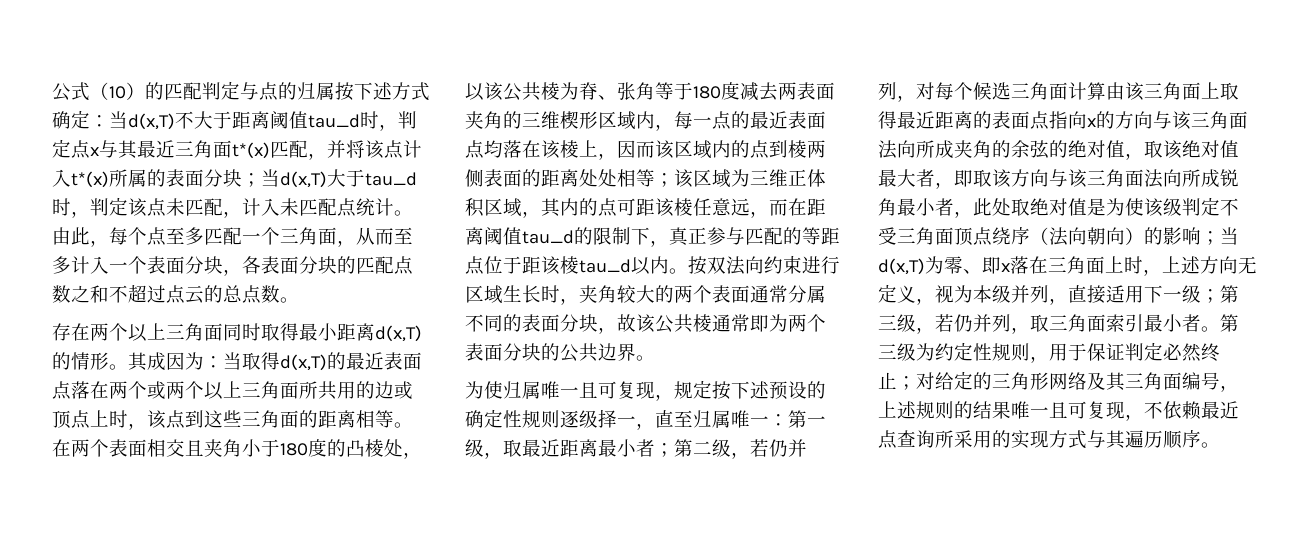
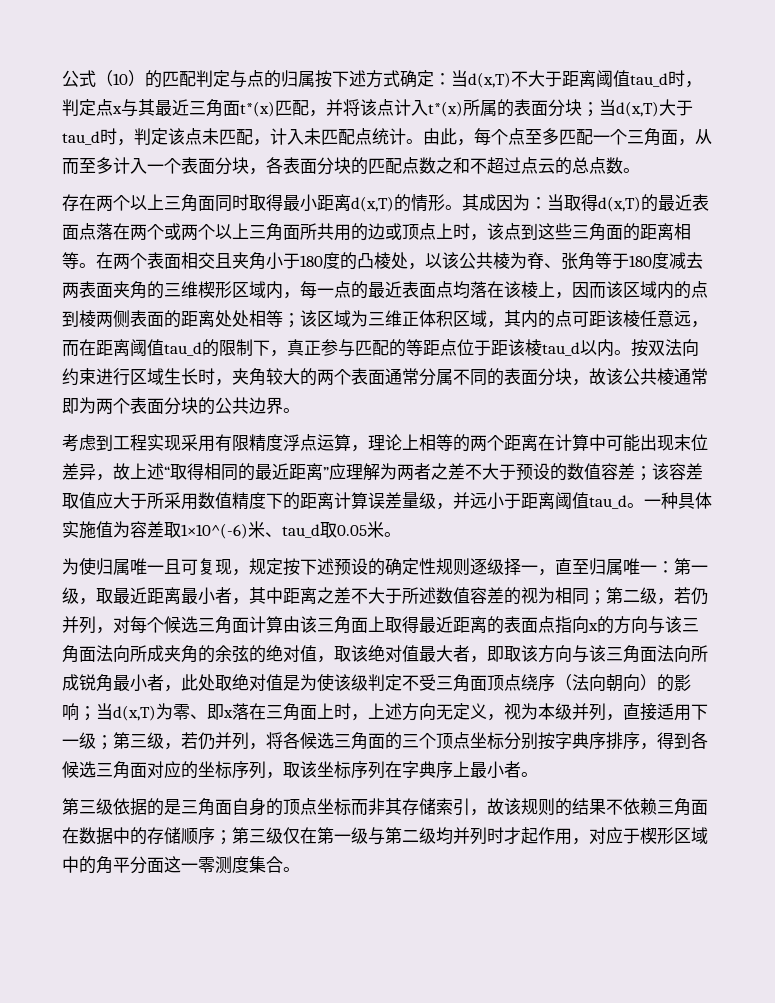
+ 考虑到工程实现采用有限精度浮点运算，理论上相等的两个距离在计算中可能出现末位差异，故上述“取得相同的最近距离”应理解为两者之差不大于预设的数值容差；该容差取值应大于所采用数值精度下的距离计算误差量级，并远小于距离阈值tau_d。一种具体实施值为容差取1×10^(-6)米、tau_d取0.05米。
- 第一级，取最近距离最小者；
+ 第一级，取最近距离最小者，其中距离之差不大于所述数值容差的视为相同；
- 第三级，若仍并列，取三角面索引最小者。第三级为约定性规则，用于保证判定必然终止；对给定的三角形网络及其三角面编号，上述规则的结果唯一且可复现，不依赖最近点查询所采用的实现方式与其遍历顺序。
+ 第三级，若仍并列，将各候选三角面的三个顶点坐标分别按字典序排序，得到各候选三角面对应的坐标序列，取该坐标序列在字典序上最小者。
+ 第三级依据的是三角面自身的顶点坐标而非其存储索引，故该规则的结果不依赖三角面在数据中的存储顺序；第三级仅在第一级与第二级均并列时才起作用，对应于楔形区域中的角平分面这一零测度集合。

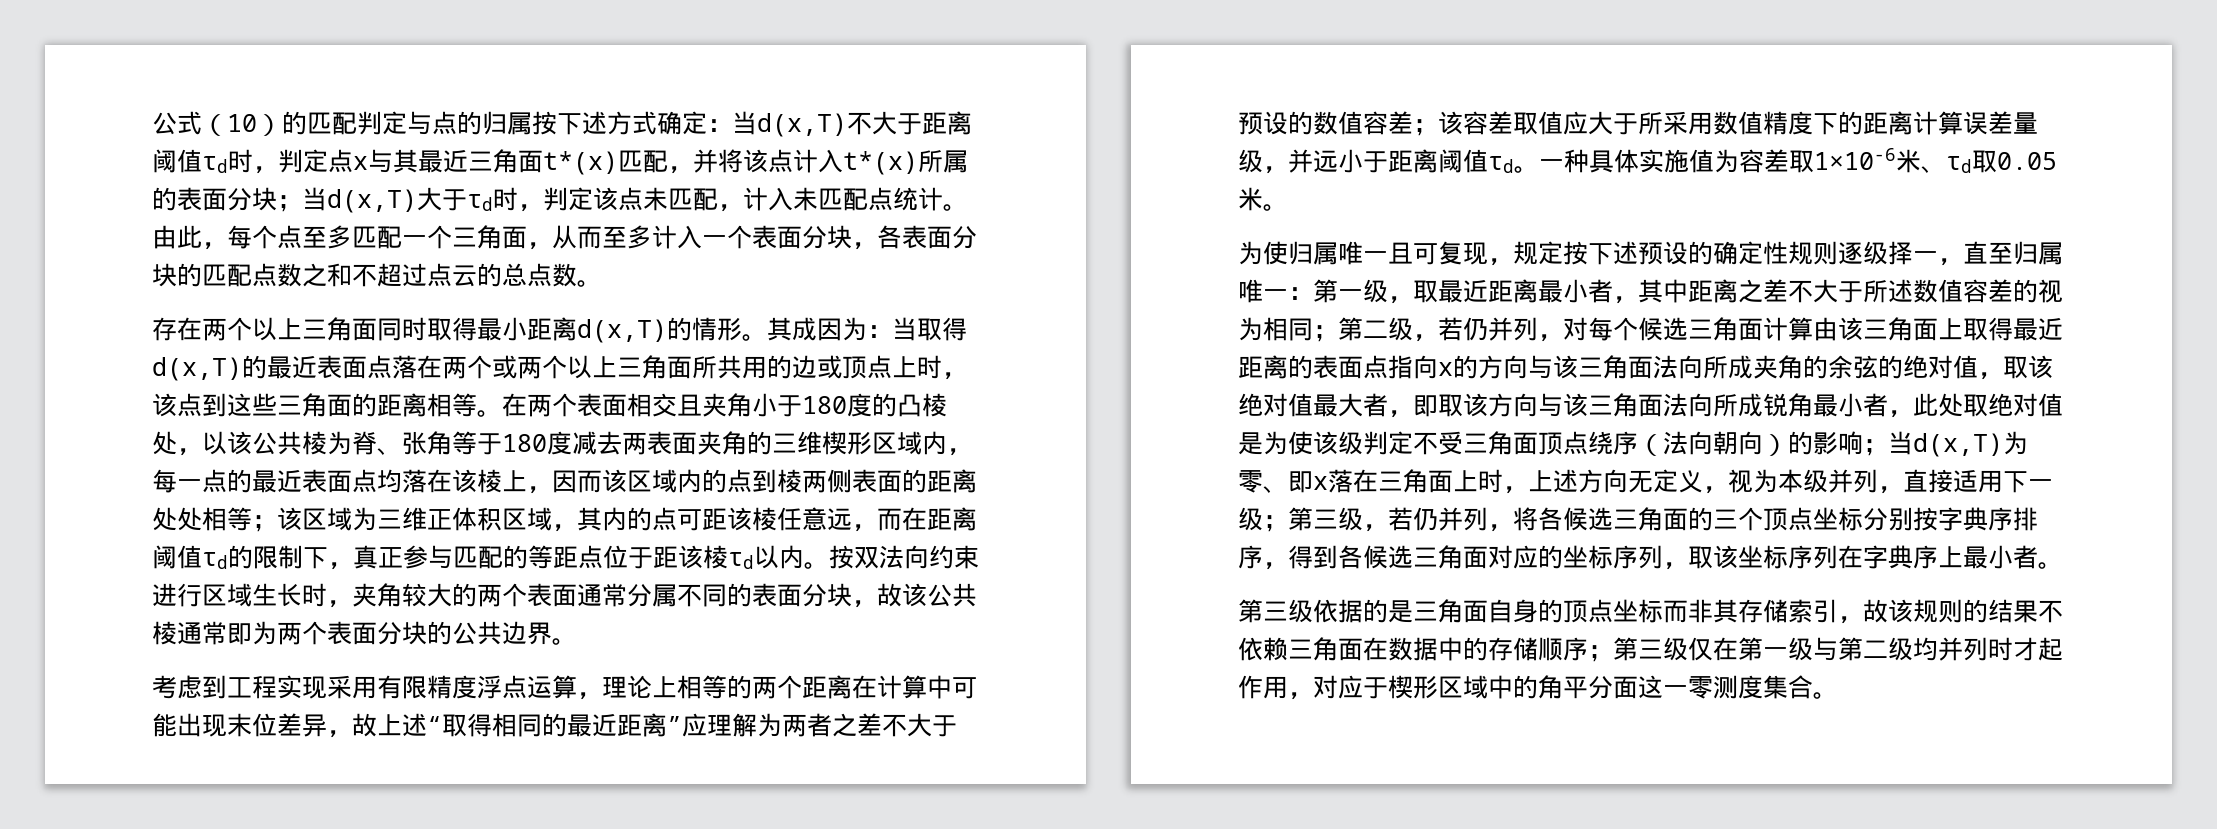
- 公式（10）的匹配判定与点的归属按下述方式确定：当d(x,T)不大于距离阈值tau_d时，判定点x与其最近三角面t*(x)匹配，并将该点计入t*(x)所属的表面分块；当d(x,T)大于tau_d时，判定该点未匹配，计入未匹配点统计。
+ 公式（10）的匹配判定与点的归属按下述方式确定：当d(x,T)不大于距离阈值τd时，判定点x与其最近三角面t*(x)匹配，并将该点计入t*(x)所属的表面分块；当d(x,T)大于τd时，判定该点未匹配，计入未匹配点统计。
- 该区域为三维正体积区域，其内的点可距该棱任意远，而在距离阈值tau_d的限制下，真正参与匹配的等距点位于距该棱tau_d以内。
+ 该区域为三维正体积区域，其内的点可距该棱任意远，而在距离阈值τd的限制下，真正参与匹配的等距点位于距该棱τd以内。
- 考虑到工程实现采用有限精度浮点运算，理论上相等的两个距离在计算中可能出现末位差异，故上述“取得相同的最近距离”应理解为两者之差不大于预设的数值容差；该容差取值应大于所采用数值精度下的距离计算误差量级，并远小于距离阈值tau_d。
+ 考虑到工程实现采用有限精度浮点运算，理论上相等的两个距离在计算中可能出现末位差异，故上述“取得相同的最近距离”应理解为两者之差不大于预设的数值容差；该容差取值应大于所采用数值精度下的距离计算误差量级，并远小于距离阈值τd。
- 一种具体实施值为容差取1×10^(-6)米、tau_d取0.05米。
+ 一种具体实施值为容差取1×10-6米、τd取0.05米。

